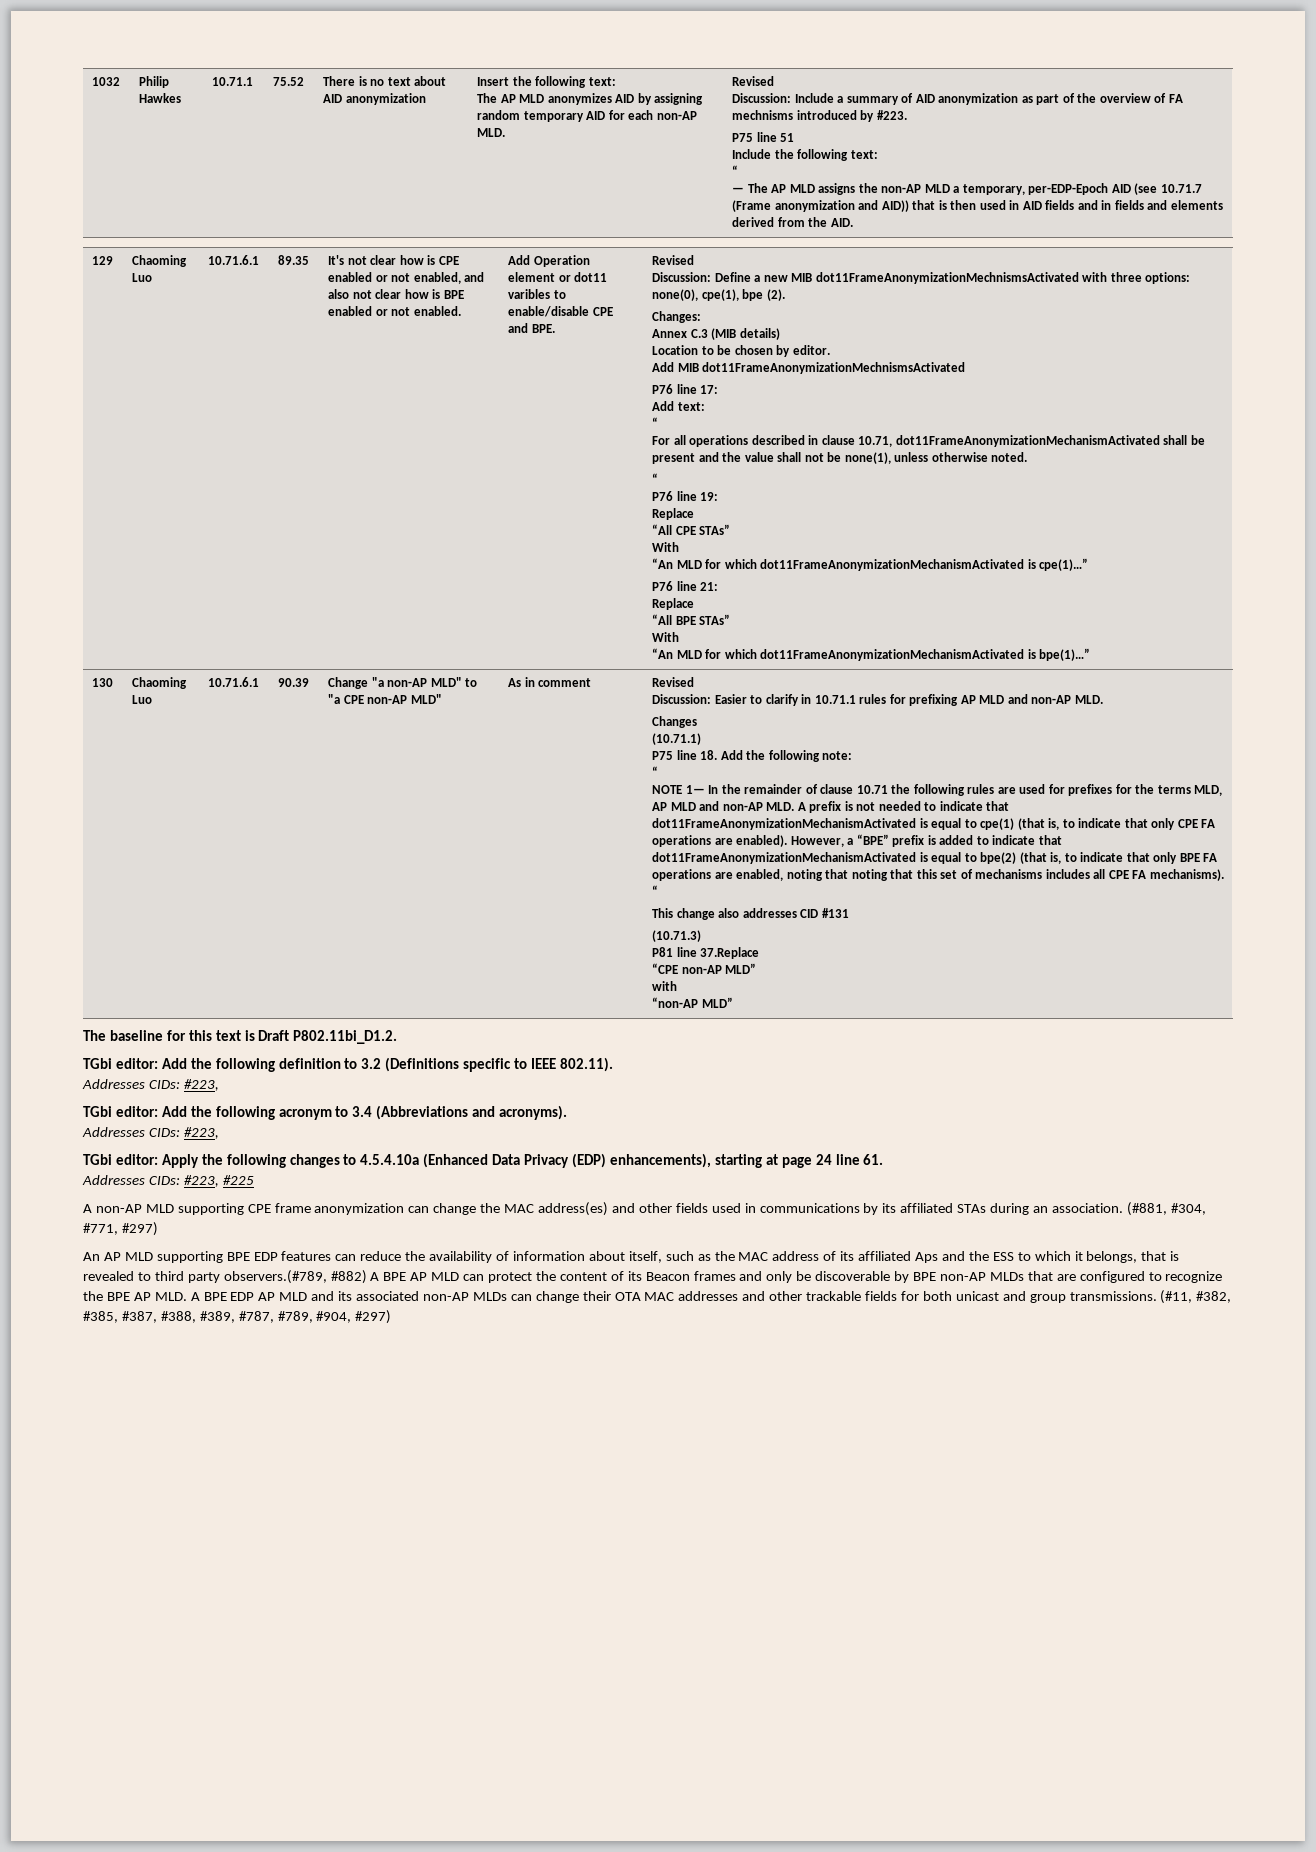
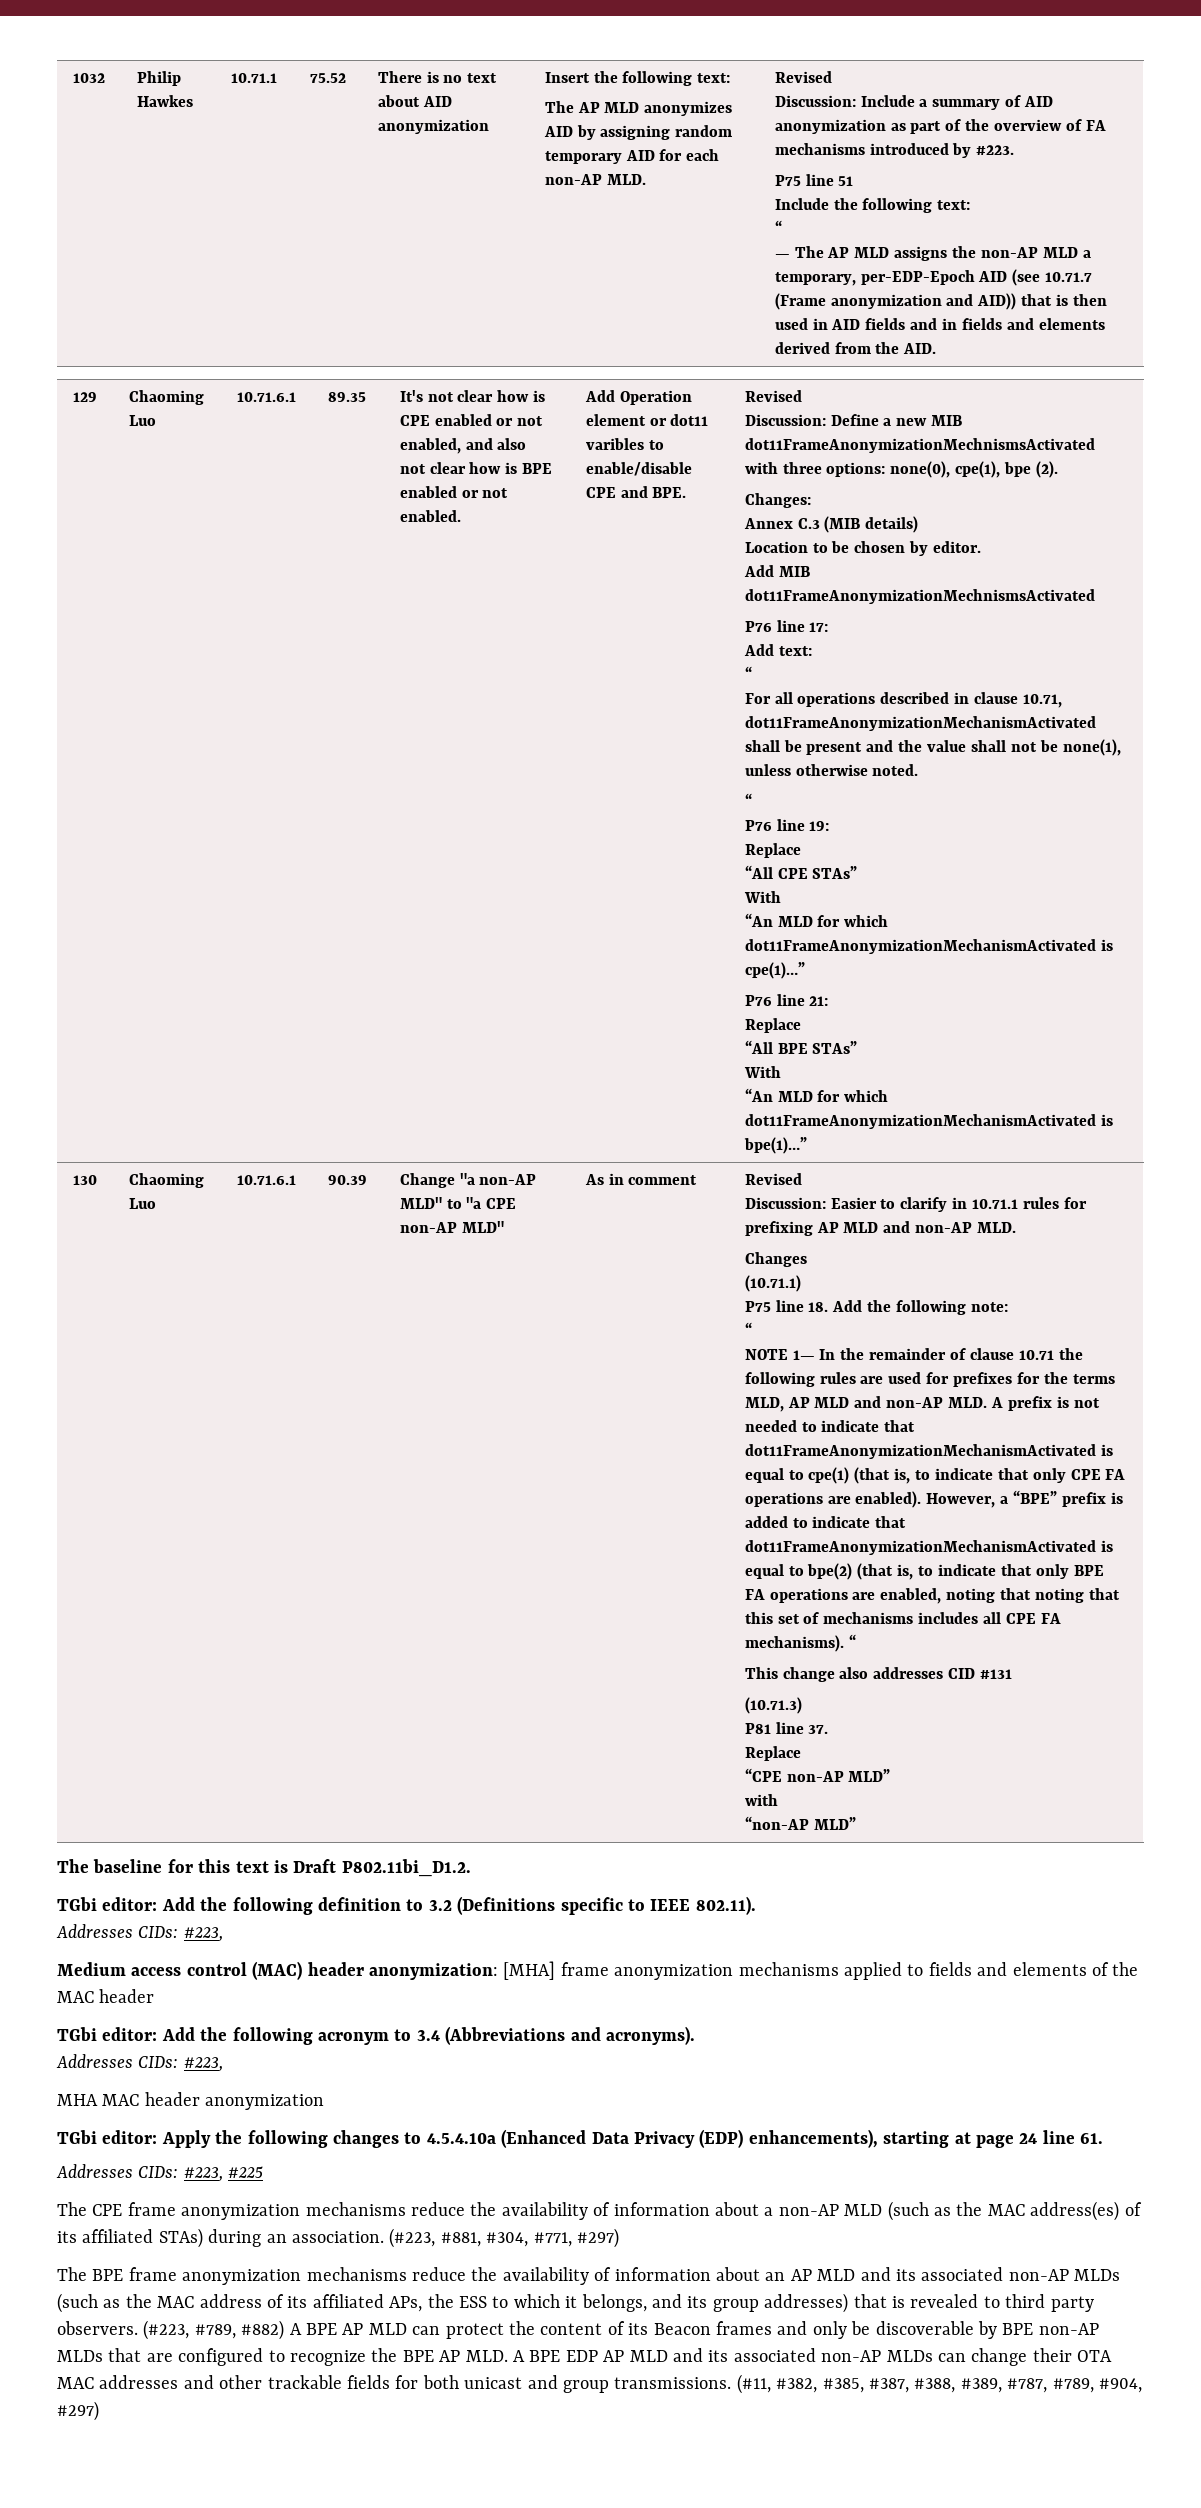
- Discussion: Include a summary of AID anonymization as part of the overview of FA mechnisms introduced by #223.
+ Discussion: Include a summary of AID anonymization as part of the overview of FA mechanisms introduced by #223.
- P81 line 37.Replace
+ P81 line 37.
+ Replace
+ Medium access control (MAC) header anonymization: [MHA] frame anonymization mechanisms applied to fields and elements of the MAC header
+ MHA MAC header anonymization
- A non-AP MLD supporting CPE frame anonymization can change the MAC address(es) and other fields used in communications by its affiliated STAs during an association. (#881, #304, #771, #297)
- An AP MLD supporting BPE EDP features can reduce the availability of information about itself, such as the MAC address of its affiliated Aps and the ESS to which it belongs, that is revealed to third party observers.(#789, #882) A BPE AP MLD can protect the content of its Beacon frames and only be discoverable by BPE non-AP MLDs that are configured to recognize the BPE AP MLD. A BPE EDP AP MLD and its associated non-AP MLDs can change their OTA MAC addresses and other trackable fields for both unicast and group transmissions.
+ The CPE frame anonymization mechanisms reduce the availability of information about a non-AP MLD (such as the MAC address(es) of its affiliated STAs) during an association. (#223, #881, #304, #771, #297)
+ The BPE frame anonymization mechanisms reduce the availability of information about an AP MLD and its associated non-AP MLDs (such as the MAC address of its affiliated APs, the ESS to which it belongs, and its group addresses) that is revealed to third party observers. (#223, #789, #882) A BPE AP MLD can protect the content of its Beacon frames and only be discoverable by BPE non-AP MLDs that are configured to recognize the BPE AP MLD. A BPE EDP AP MLD and its associated non-AP MLDs can change their OTA MAC addresses and other trackable fields for both unicast and group transmissions.

